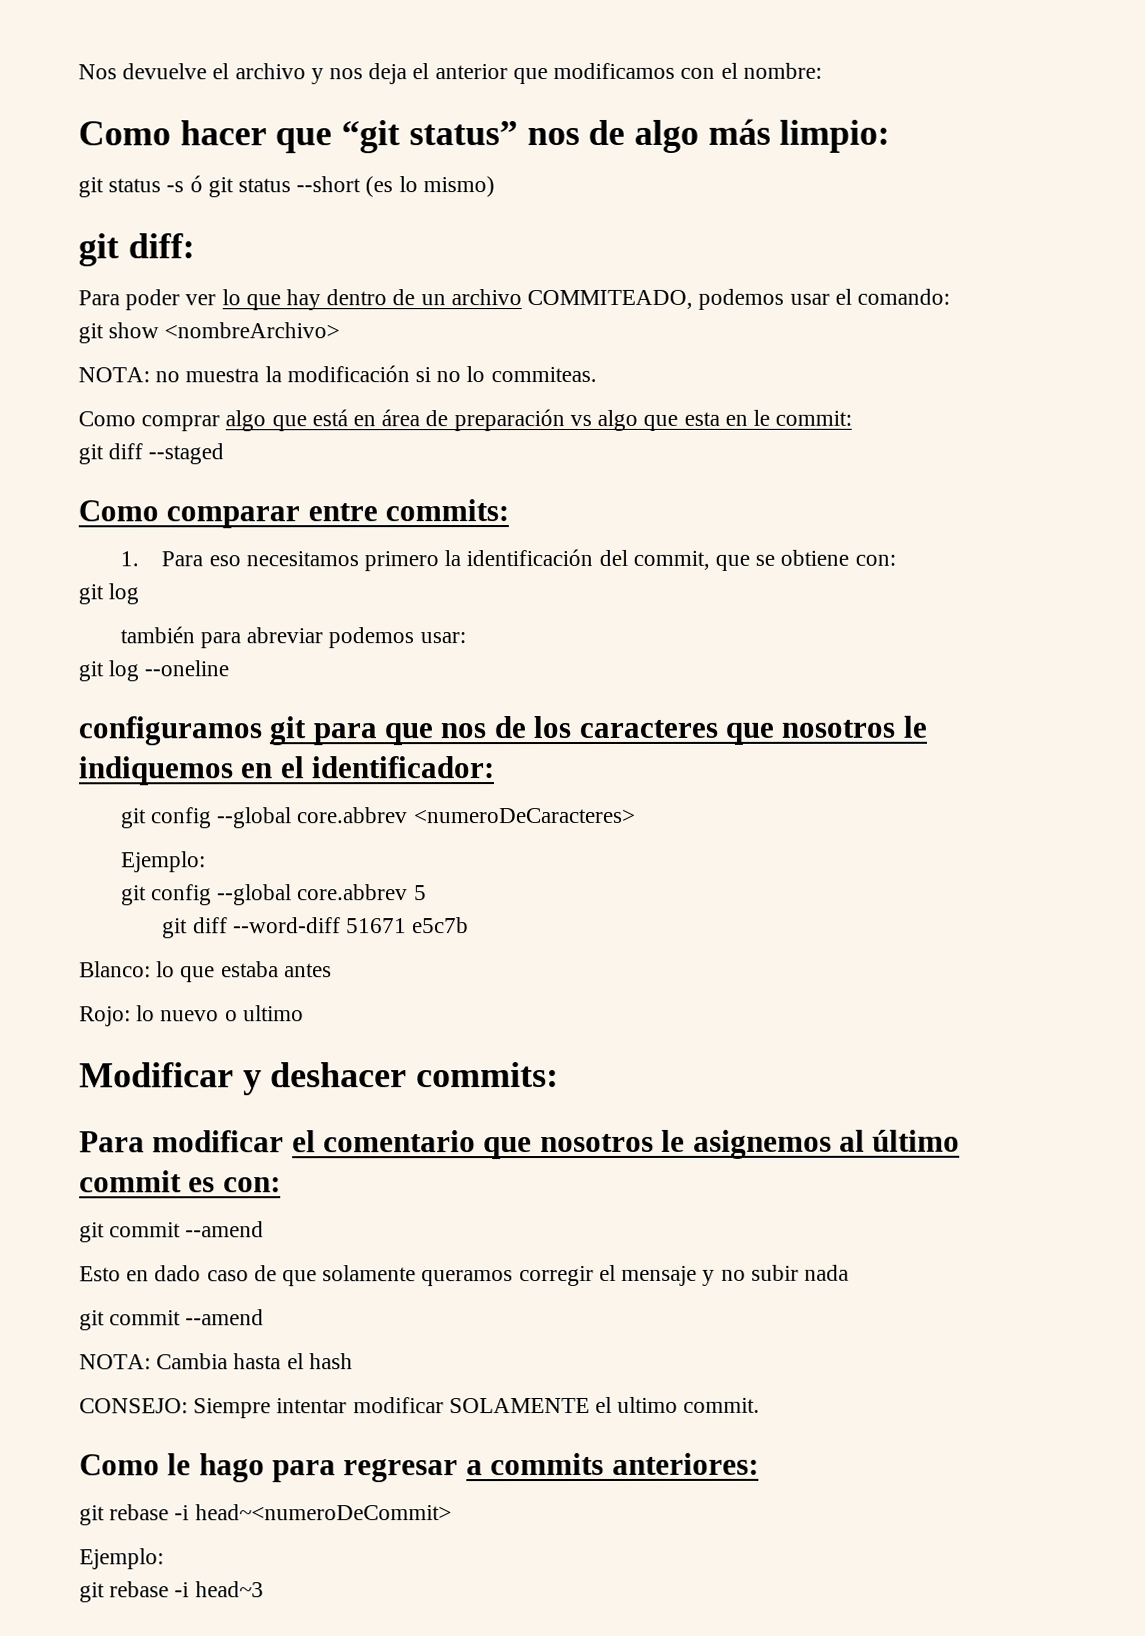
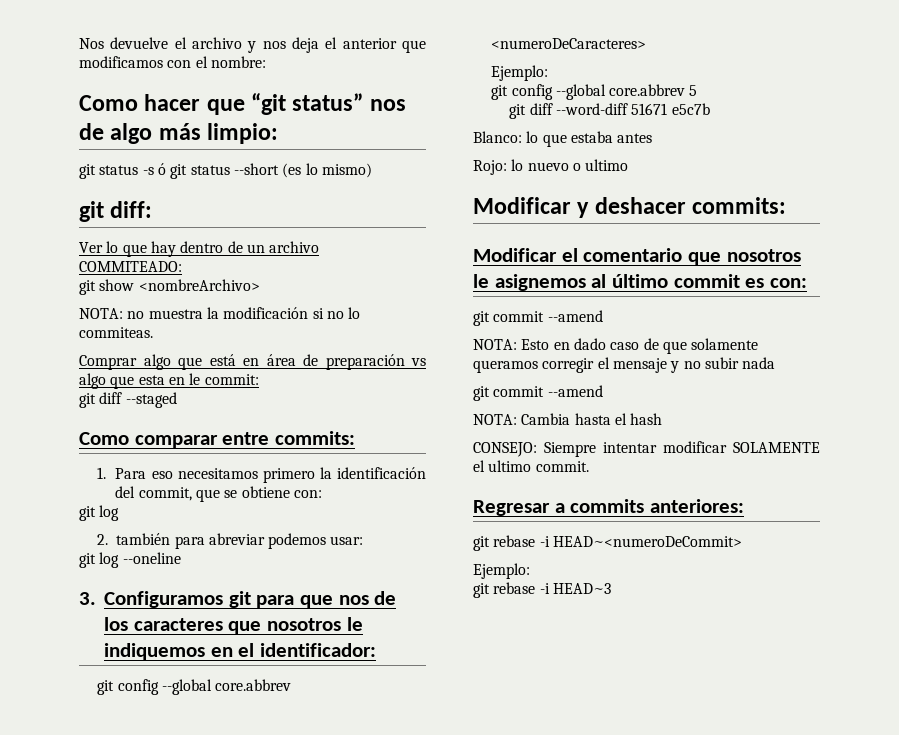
- Para poder ver lo que hay dentro de un archivo COMMITEADO, podemos usar el comando:
+ Ver lo que hay dentro de un archivo COMMITEADO:
- Como comprar algo que está en área de preparación vs algo que esta en le commit:
+ Comprar algo que está en área de preparación vs algo que esta en le commit:
- también para abreviar podemos usar:
+ 2. también para abreviar podemos usar:
- configuramos git para que nos de los caracteres que nosotros le indiquemos en el identificador:
+ 3. Configuramos git para que nos de los caracteres que nosotros le indiquemos en el identificador:
- Para modificar el comentario que nosotros le asignemos al último commit es con:
+ Modificar el comentario que nosotros le asignemos al último commit es con:
- Esto en dado caso de que solamente queramos corregir el mensaje y no subir nada
+ NOTA: Esto en dado caso de que solamente queramos corregir el mensaje y no subir nada
- Como le hago para regresar a commits anteriores:
+ Regresar a commits anteriores:
- git rebase -i head~<numeroDeCommit>
+ git rebase -i HEAD~<numeroDeCommit>
- git rebase -i head~3
+ git rebase -i HEAD~3

